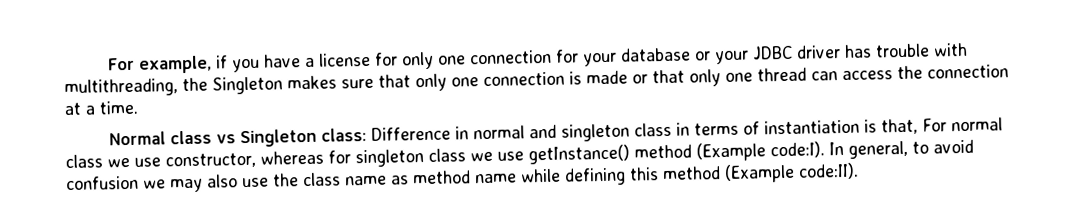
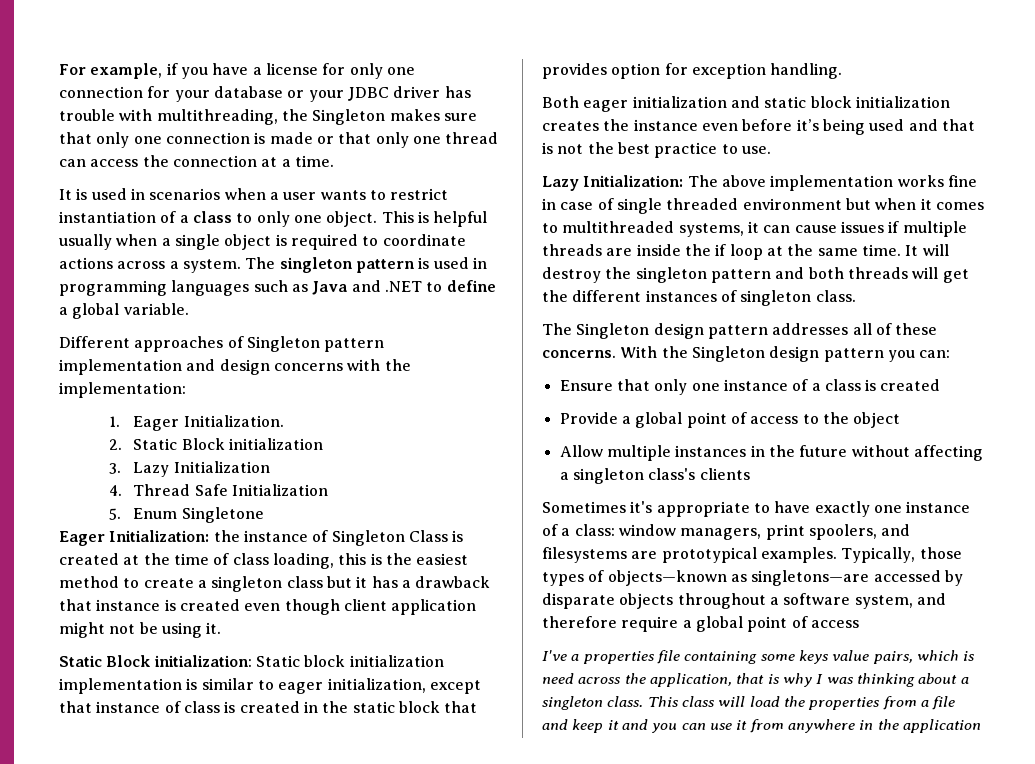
- Normal class vs Singleton class: Difference in normal and singleton class in terms of instantiation is that, For normal class we use constructor, whereas for singleton class we use getInstance() method (Example code:I). In general, to avoid confusion we may also use the class name as method name while defining this method (Example code:II).
+ It is used in scenarios when a user wants to restrict instantiation of a class to only one object. This is helpful usually when a single object is required to coordinate actions across a system. The singleton pattern is used in programming languages such as Java and .NET to define a global variable.
+ Different approaches of Singleton pattern implementation and design concerns with the implementation:
+ 1. Eager Initialization.
+ 2. Static Block initialization
+ 3. Lazy Initialization
+ 4. Thread Safe Initialization
+ 5. Enum Singletone
+ Eager Initialization: the instance of Singleton Class is created at the time of class loading, this is the easiest method to create a singleton class but it has a drawback that instance is created even though client application might not be using it.
+ Static Block initialization: Static block initialization implementation is similar to eager initialization, except that instance of class is created in the static block that provides option for exception handling.
+ Both eager initialization and static block initialization creates the instance even before it’s being used and that is not the best practice to use.
+ Lazy Initialization: The above implementation works fine in case of single threaded environment but when it comes to multithreaded systems, it can cause issues if multiple threads are inside the if loop at the same time. It will destroy the singleton pattern and both threads will get the different instances of singleton class.
+ The Singleton design pattern addresses all of these concerns. With the Singleton design pattern you can:
+ Ensure that only one instance of a class is created
+ Provide a global point of access to the object
+ Allow multiple instances in the future without affecting a singleton class's clients
+ Sometimes it's appropriate to have exactly one instance of a class: window managers, print spoolers, and filesystems are prototypical examples. Typically, those types of objects—known as singletons—are accessed by disparate objects throughout a software system, and therefore require a global point of access
+ I've a properties file containing some keys value pairs, which is need across the application, that is why I was thinking about a singleton class. This class will load the properties from a file and keep it and you can use it from anywhere in the application

